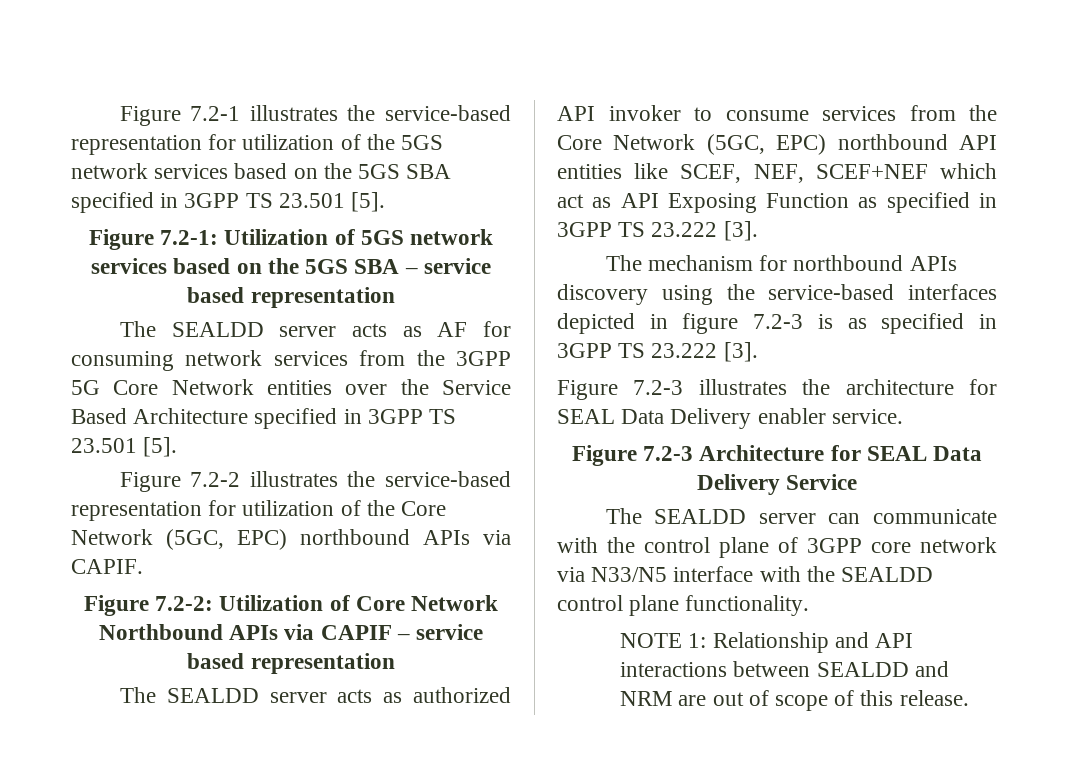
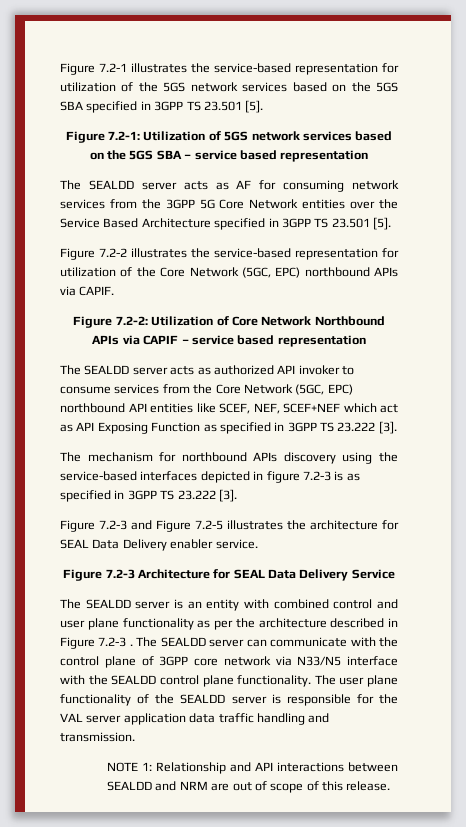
- Figure 7.2-3 illustrates the architecture for SEAL Data Delivery enabler service.
+ Figure 7.2-3 and Figure 7.2-5 illustrates the architecture for SEAL Data Delivery enabler service.
- The SEALDD server can communicate with the control plane of 3GPP core network via N33/N5 interface with the SEALDD control plane functionality.
+ The SEALDD server is an entity with combined control and user plane functionality as per the architecture described in Figure 7.2-3 . The SEALDD server can communicate with the control plane of 3GPP core network via N33/N5 interface with the SEALDD control plane functionality. The user plane functionality of the SEALDD server is responsible for the VAL server application data traffic handling and transmission.

